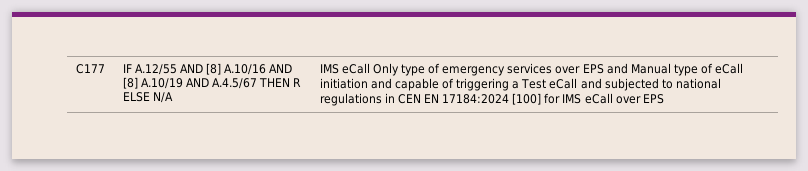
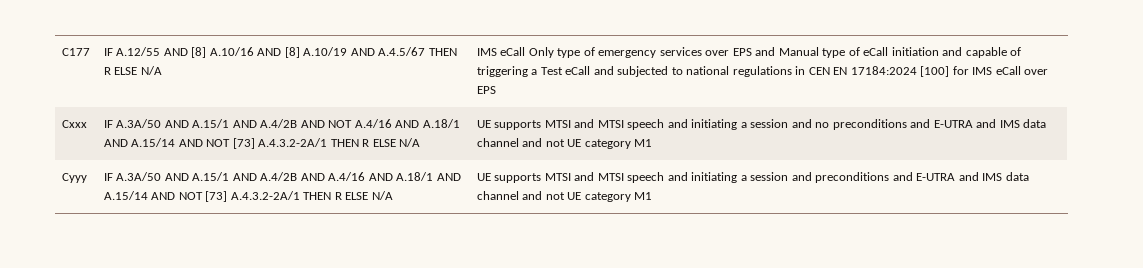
+ Cxxx | IF A.3A/50 AND A.15/1 AND A.4/2B AND NOT A.4/16 AND A.18/1 AND A.15/14 AND NOT [73] A.4.3.2-2A/1 THEN R ELSE N/A | UE supports MTSI and MTSI speech and initiating a session and no preconditions and E-UTRA and IMS data channel and not UE category M1
+ Cyyy | IF A.3A/50 AND A.15/1 AND A.4/2B AND A.4/16 AND A.18/1 AND A.15/14 AND NOT [73] A.4.3.2-2A/1 THEN R ELSE N/A | UE supports MTSI and MTSI speech and initiating a session and preconditions and E-UTRA and IMS data channel and not UE category M1

